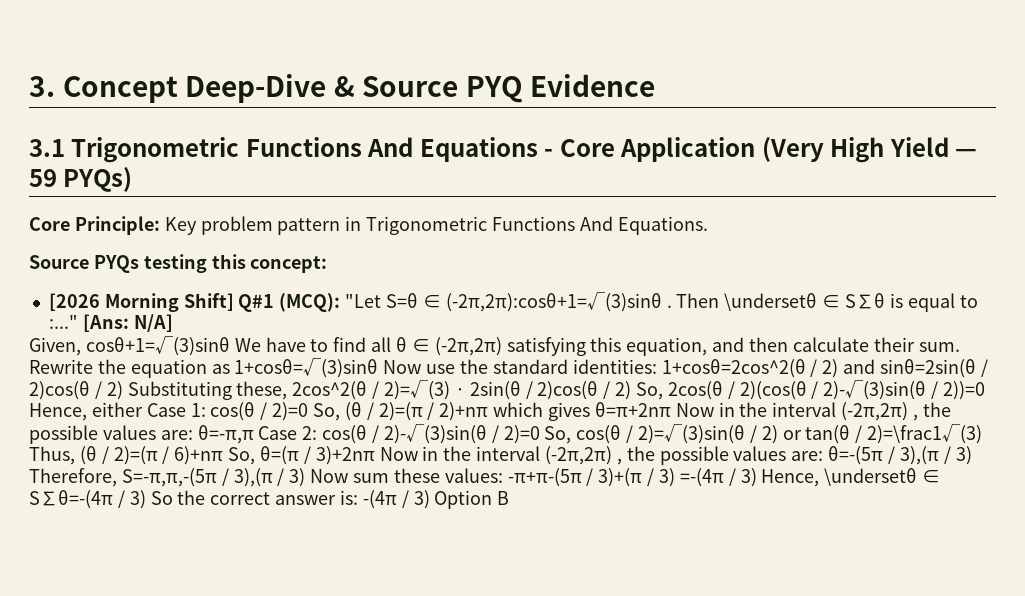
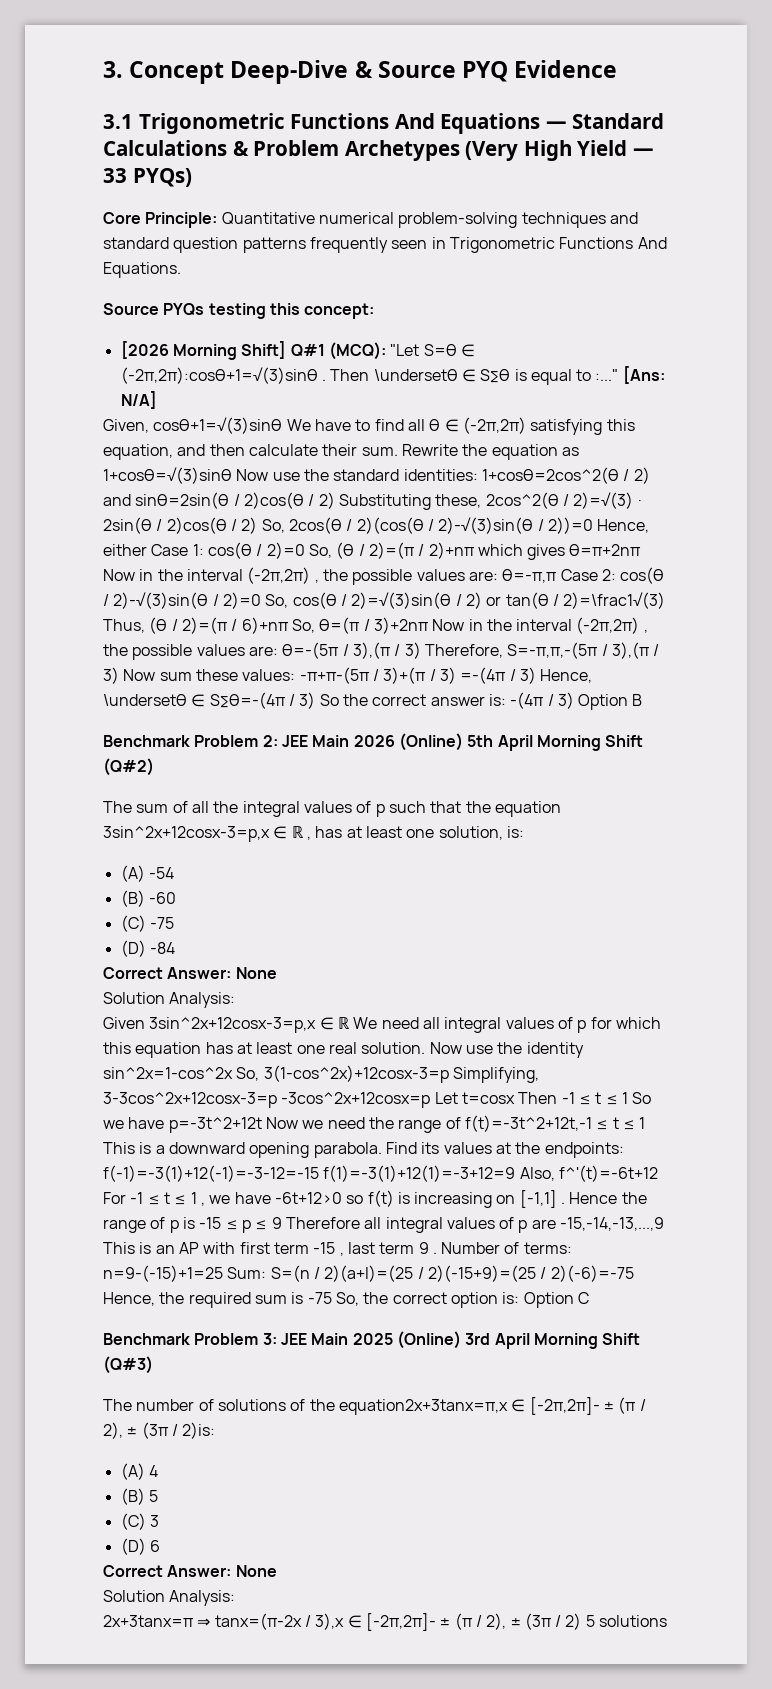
- 3.1 Trigonometric Functions And Equations - Core Application (Very High Yield — 59 PYQs)
+ 3.1 Trigonometric Functions And Equations — Standard Calculations & Problem Archetypes (Very High Yield — 33 PYQs)
- Core Principle: Key problem pattern in Trigonometric Functions And Equations.
+ Core Principle: Quantitative numerical problem-solving techniques and standard question patterns frequently seen in Trigonometric Functions And Equations.
+ Benchmark Problem 2: JEE Main 2026 (Online) 5th April Morning Shift (Q#2)
+ The sum of all the integral values of p such that the equation 3sin^2x+12cosx-3=p,x ∈ ℝ , has at least one solution, is:
+ (A) -54
+ (B) -60
+ (C) -75
+ (D) -84
+ Correct Answer: None
+ Solution Analysis:
+ Given 3sin^2x+12cosx-3=p,x ∈ ℝ We need all integral values of p for which this equation has at least one real solution. Now use the identity sin^2x=1-cos^2x So, 3(1-cos^2x)+12cosx-3=p Simplifying, 3-3cos^2x+12cosx-3=p -3cos^2x+12cosx=p Let t=cosx Then -1 ≤ t ≤ 1 So we have p=-3t^2+12t Now we need the range of f(t)=-3t^2+12t,-1 ≤ t ≤ 1 This is a downward opening parabola. Find its values at the endpoints: f(-1)=-3(1)+12(-1)=-3-12=-15 f(1)=-3(1)+12(1)=-3+12=9 Also, f^'(t)=-6t+12 For -1 ≤ t ≤ 1 , we have -6t+12>0 so f(t) is increasing on [-1,1] . Hence the range of p is -15 ≤ p ≤ 9 Therefore all integral values of p are -15,-14,-13,...,9 This is an AP with first term -15 , last term 9 . Number of terms: n=9-(-15)+1=25 Sum: S=(n / 2)(a+l)=(25 / 2)(-15+9)=(25 / 2)(-6)=-75 Hence, the required sum is -75 So, the correct option is: Option C
+ Benchmark Problem 3: JEE Main 2025 (Online) 3rd April Morning Shift (Q#3)
+ The number of solutions of the equation2x+3tanx=π,x ∈ [-2π,2π]- ± (π / 2), ± (3π / 2)is:
+ (A) 4
+ (B) 5
+ (C) 3
+ (D) 6
+ Correct Answer: None
+ Solution Analysis:
+ 2x+3tanx=π ⇒ tanx=(π-2x / 3),x ∈ [-2π,2π]- ± (π / 2), ± (3π / 2) 5 solutions

